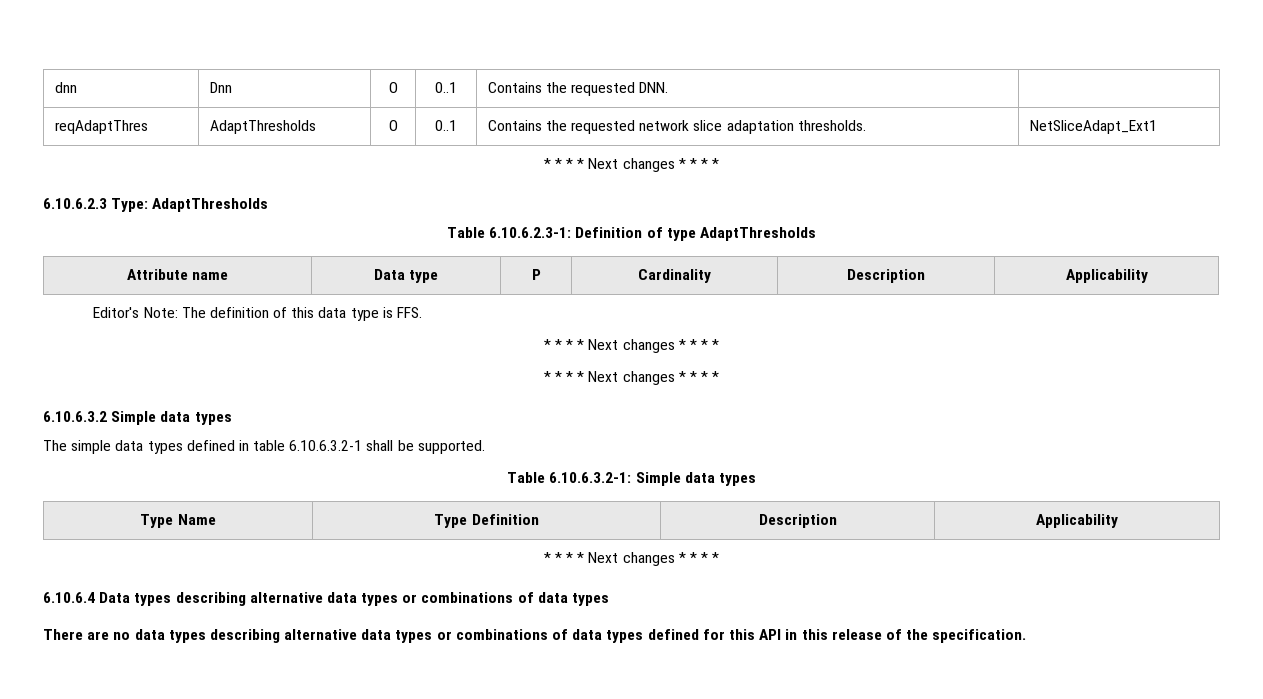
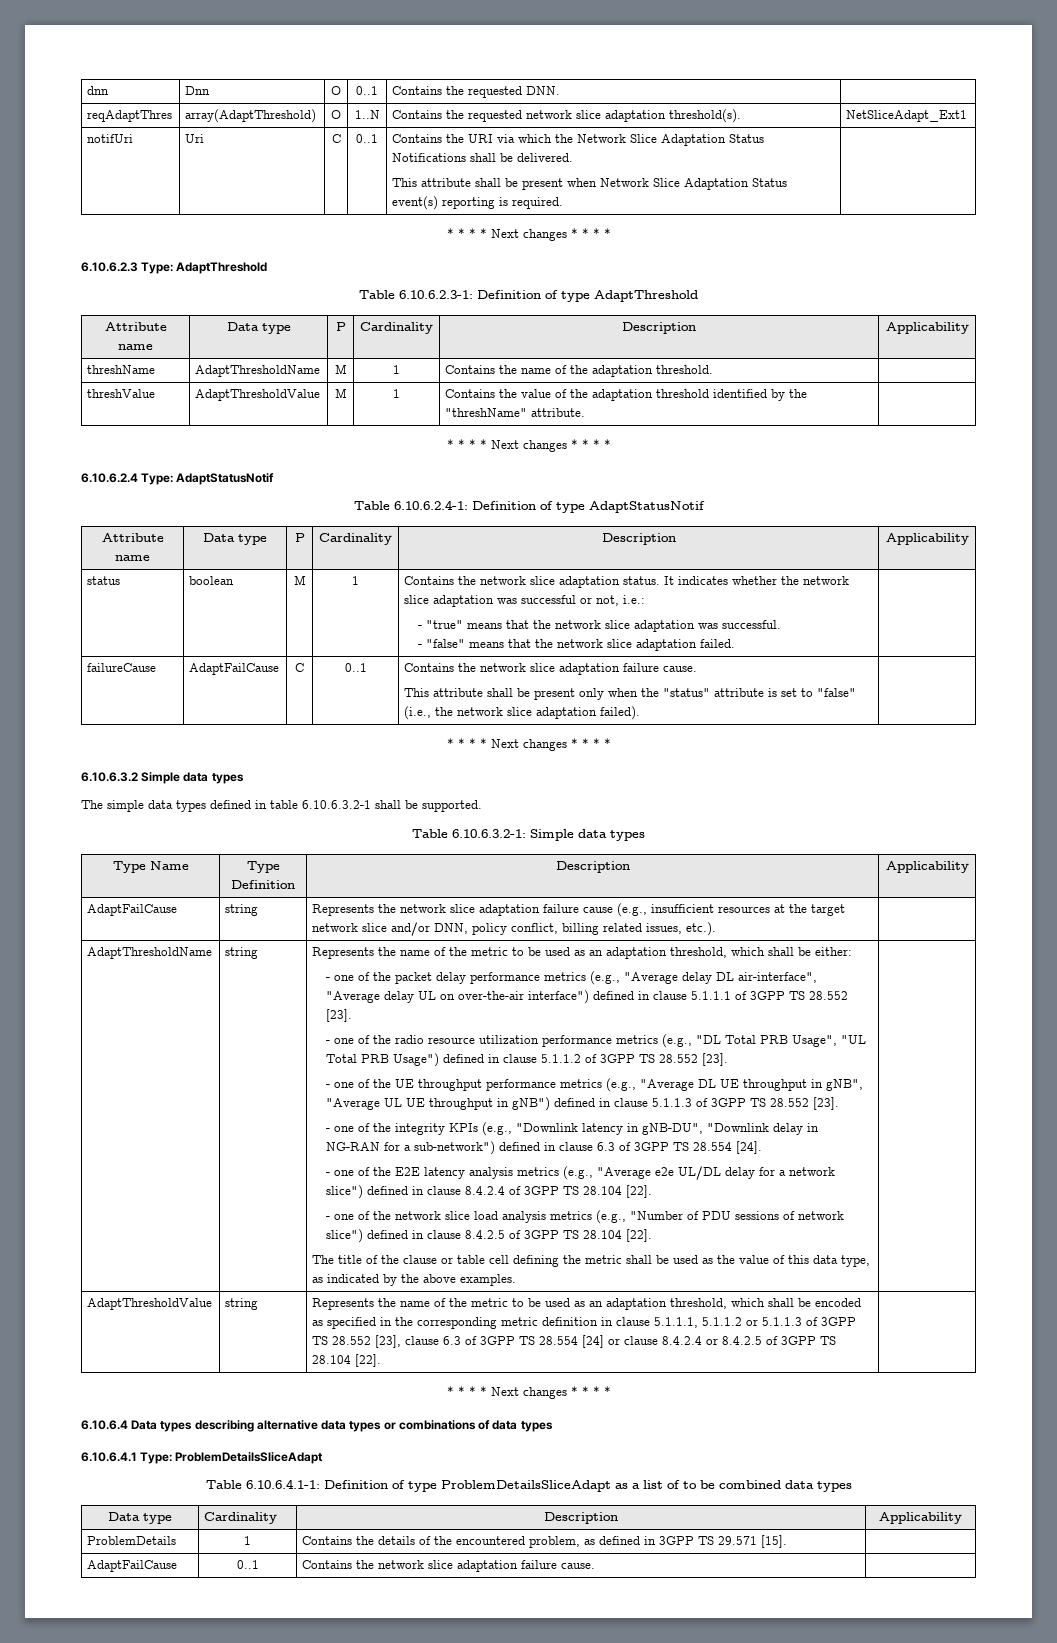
- reqAdaptThres | AdaptThresholds | O | 0..1 | Contains the requested network slice adaptation thresholds. | NetSliceAdapt_Ext1
+ reqAdaptThres | array(AdaptThreshold) | O | 1..N | Contains the requested network slice adaptation threshold(s). | NetSliceAdapt_Ext1
+ notifUri | Uri | C | 0..1 | Contains the URI via which the Network Slice Adaptation Status Notifications shall be delivered.
+ This attribute shall be present when Network Slice Adaptation Status event(s) reporting is required. |
- 6.10.6.2.3 Type: AdaptThresholds
+ 6.10.6.2.3 Type: AdaptThreshold
- Table 6.10.6.2.3-1: Definition of type AdaptThresholds
+ Table 6.10.6.2.3-1: Definition of type AdaptThreshold
  Attribute name | Data type | P | Cardinality | Description | Applicability
- Editor's Note: The definition of this data type is FFS.
+ threshName | AdaptThresholdName | M | 1 | Contains the name of the adaptation threshold. |
+ threshValue | AdaptThresholdValue | M | 1 | Contains the value of the adaptation threshold identified by the "threshName" attribute. |
+ 6.10.6.2.4 Type: AdaptStatusNotif
+ Table 6.10.6.2.4-1: Definition of type AdaptStatusNotif
+ Attribute name | Data type | P | Cardinality | Description | Applicability
+ status | boolean | M | 1 | Contains the network slice adaptation status. It indicates whether the network slice adaptation was successful or not, i.e.:
+ - "true" means that the network slice adaptation was successful.
+ - "false" means that the network slice adaptation failed. |
+ failureCause | AdaptFailCause | C | 0..1 | Contains the network slice adaptation failure cause.
+ This attribute shall be present only when the "status" attribute is set to "false" (i.e., the network slice adaptation failed). |
+ AdaptFailCause | string | Represents the network slice adaptation failure cause (e.g., insufficient resources at the target network slice and/or DNN, policy conflict, billing related issues, etc.). |
+ AdaptThresholdName | string | Represents the name of the metric to be used as an adaptation threshold, which shall be either:
+ - one of the packet delay performance metrics (e.g., "Average delay DL air-interface", "Average delay UL on over-the-air interface") defined in clause 5.1.1.1 of 3GPP TS 28.552 [23].
+ - one of the radio resource utilization performance metrics (e.g., "DL Total PRB Usage", "UL Total PRB Usage") defined in clause 5.1.1.2 of 3GPP TS 28.552 [23].
+ - one of the UE throughput performance metrics (e.g., "Average DL UE throughput in gNB", "Average UL UE throughput in gNB") defined in clause 5.1.1.3 of 3GPP TS 28.552 [23].
+ - one of the integrity KPIs (e.g., "Downlink latency in gNB-DU", "Downlink delay in NG-RAN for a sub-network") defined in clause 6.3 of 3GPP TS 28.554 [24].
+ - one of the E2E latency analysis metrics (e.g., "Average e2e UL/DL delay for a network slice") defined in clause 8.4.2.4 of 3GPP TS 28.104 [22].
+ - one of the network slice load analysis metrics (e.g., "Number of PDU sessions of network slice") defined in clause 8.4.2.5 of 3GPP TS 28.104 [22].
+ The title of the clause or table cell defining the metric shall be used as the value of this data type, as indicated by the above examples. |
+ AdaptThresholdValue | string | Represents the name of the metric to be used as an adaptation threshold, which shall be encoded as specified in the corresponding metric definition in clause 5.1.1.1, 5.1.1.2 or 5.1.1.3 of 3GPP TS 28.552 [23], clause 6.3 of 3GPP TS 28.554 [24] or clause 8.4.2.4 or 8.4.2.5 of 3GPP TS 28.104 [22].
- There are no data types describing alternative data types or combinations of data types defined for this API in this release of the specification.
+ 6.10.6.4.1 Type: ProblemDetailsSliceAdapt
+ Table 6.10.6.4.1-1: Definition of type ProblemDetailsSliceAdapt as a list of to be combined data types
+ Data type | Cardinality | Description | Applicability
+ ProblemDetails | 1 | Contains the details of the encountered problem, as defined in 3GPP TS 29.571 [15]. |
+ AdaptFailCause | 0..1 | Contains the network slice adaptation failure cause. |

